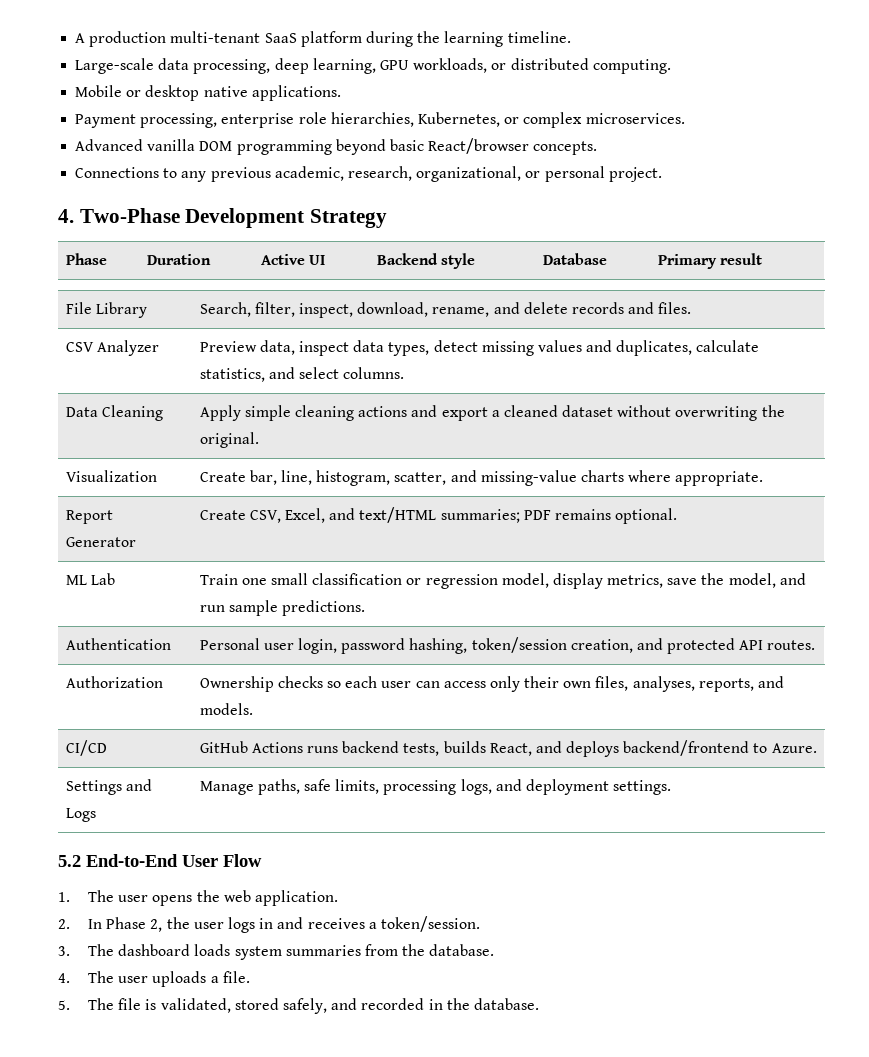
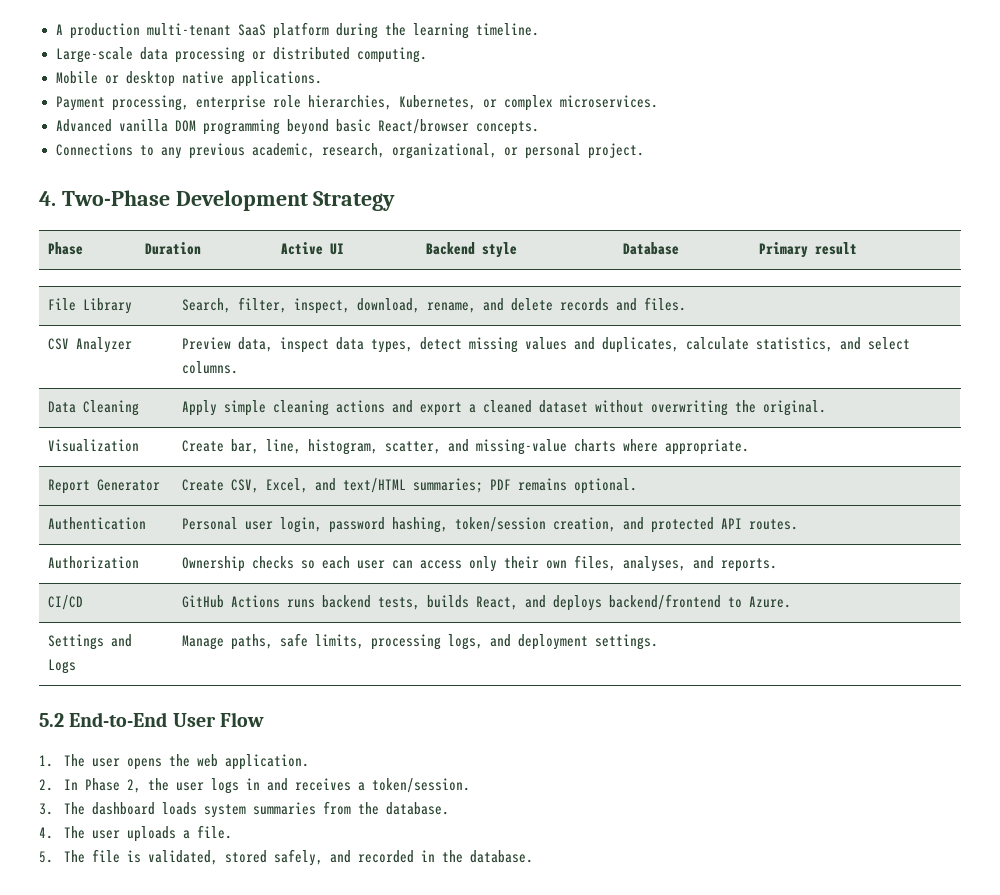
- Large-scale data processing, deep learning, GPU workloads, or distributed computing.
+ Large-scale data processing or distributed computing.
- ML Lab | Train one small classification or regression model, display metrics, save the model, and run sample predictions.
- Authorization | Ownership checks so each user can access only their own files, analyses, reports, and models.
+ Authorization | Ownership checks so each user can access only their own files, analyses, and reports.

